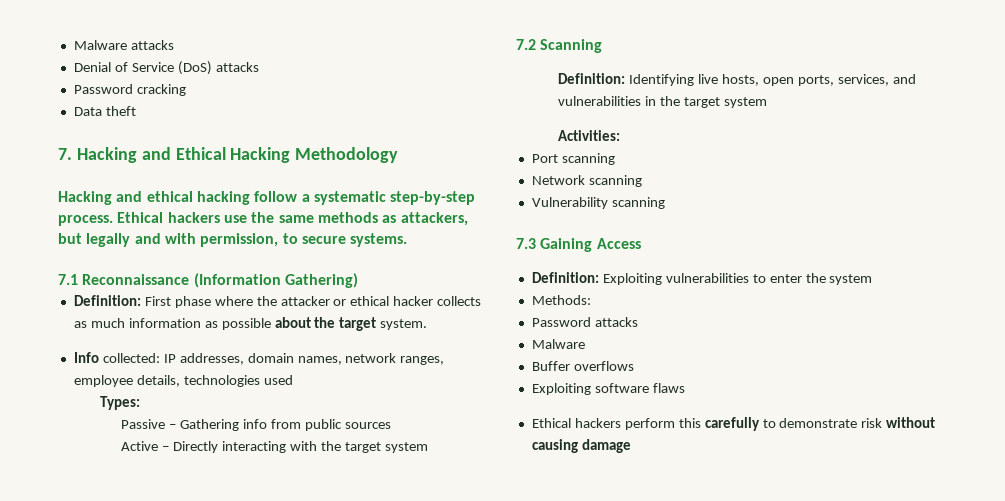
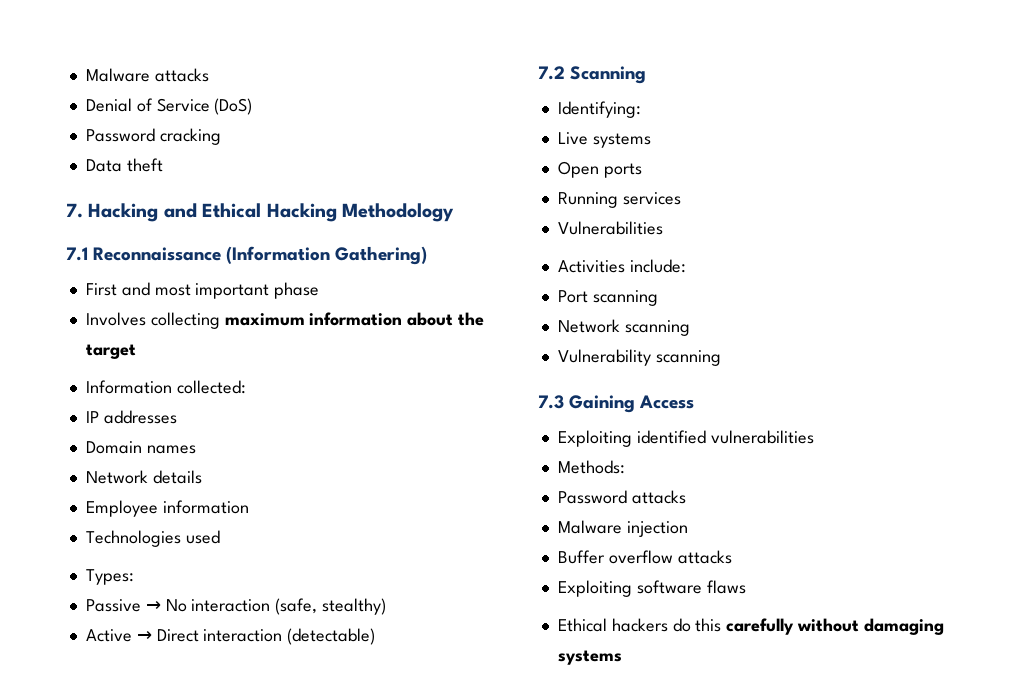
- Denial of Service (DoS) attacks
+ Denial of Service (DoS)
- Hacking and ethical hacking follow a systematic step-by-step process. Ethical hackers use the same methods as attackers, but legally and with permission, to secure systems.
  7.1 Reconnaissance (Information Gathering)
- Definition: First phase where the attacker or ethical hacker collects as much information as possible about the target system.
- Info collected: IP addresses, domain names, network ranges, employee details, technologies used
+ First and most important phase
+ Involves collecting maximum information about the target
+ Information collected:
+ IP addresses
+ Domain names
+ Network details
+ Employee information
+ Technologies used
  Types:
- Passive – Gathering info from public sources
- Active – Directly interacting with the target system
+ Passive → No interaction (safe, stealthy)
+ Active → Direct interaction (detectable)
  7.2 Scanning
- Definition: Identifying live hosts, open ports, services, and vulnerabilities in the target system
- Activities:
+ Identifying:
+ Live systems
+ Open ports
+ Running services
+ Vulnerabilities
+ Activities include:
- Definition: Exploiting vulnerabilities to enter the system
+ Exploiting identified vulnerabilities
  Password attacks
- Malware
+ Malware injection
- Buffer overflows
+ Buffer overflow attacks
- Ethical hackers perform this carefully to demonstrate risk without causing damage
+ Ethical hackers do this carefully without damaging systems

